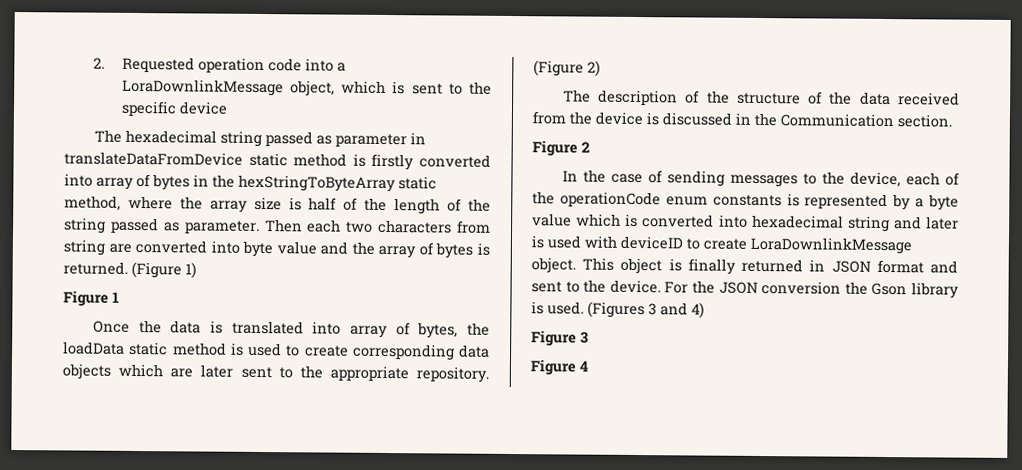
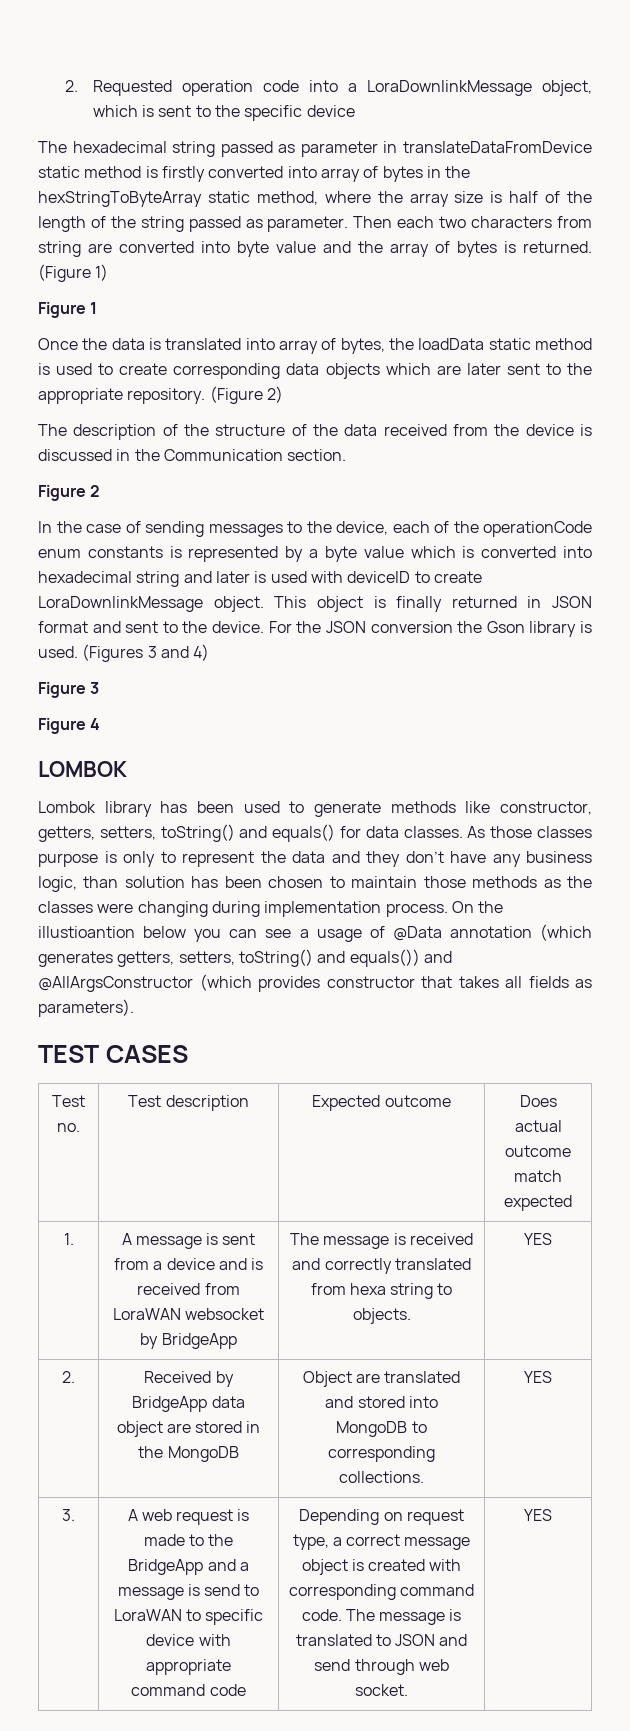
+ LOMBOK
+ Lombok library has been used to generate methods like constructor, getters, setters, toString() and equals() for data classes. As those classes purpose is only to represent the data and they don’t have any business logic, than solution has been chosen to maintain those methods as the classes were changing during implementation process. On the illustioantion below you can see a usage of @Data annotation (which generates getters, setters, toString() and equals()) and @AllArgsConstructor (which provides constructor that takes all fields as parameters).
+ TEST CASES
+ Test no. | Test description | Expected outcome | Does actual outcome match expected
+ 1. | A message is sent from a device and is received from LoraWAN websocket by BridgeApp | The message is received and correctly translated from hexa string to objects. | YES
+ 2. | Received by BridgeApp data object are stored in the MongoDB | Object are translated and stored into MongoDB to corresponding collections. | YES
+ 3. | A web request is made to the BridgeApp and a message is send to LoraWAN to specific device with appropriate command code | Depending on request type, a correct message object is created with corresponding command code. The message is translated to JSON and send through web socket. | YES

